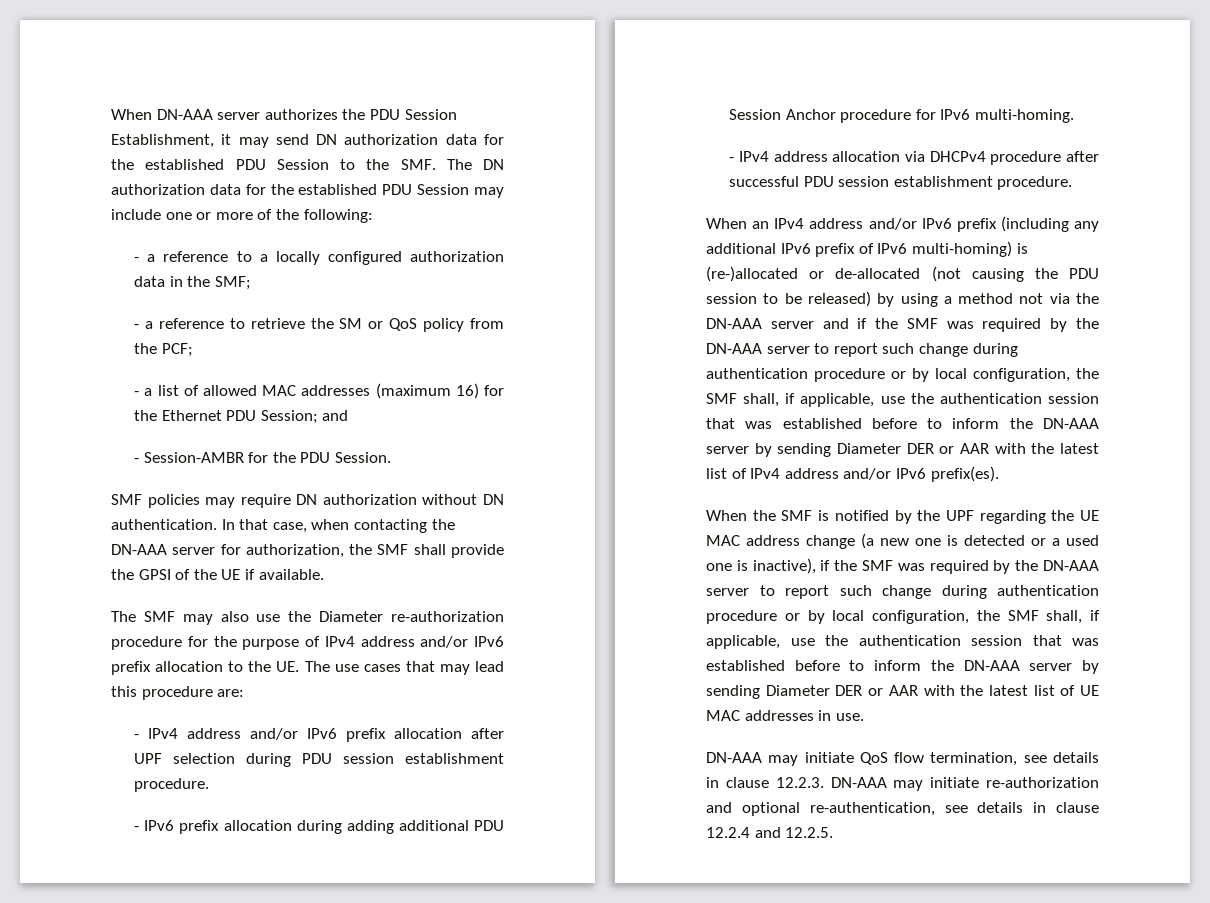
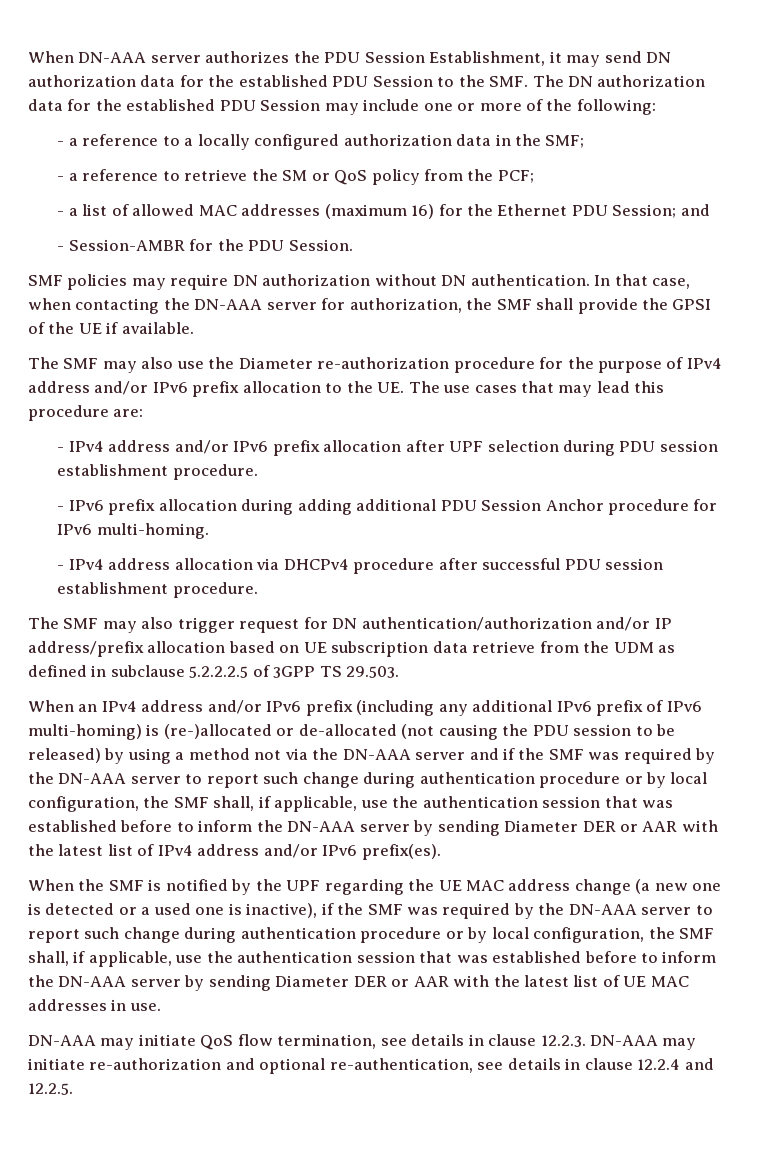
+ The SMF may also trigger request for DN authentication/authorization and/or IP address/prefix allocation based on UE subscription data retrieve from the UDM as defined in subclause 5.2.2.2.5 of 3GPP TS 29.503.

